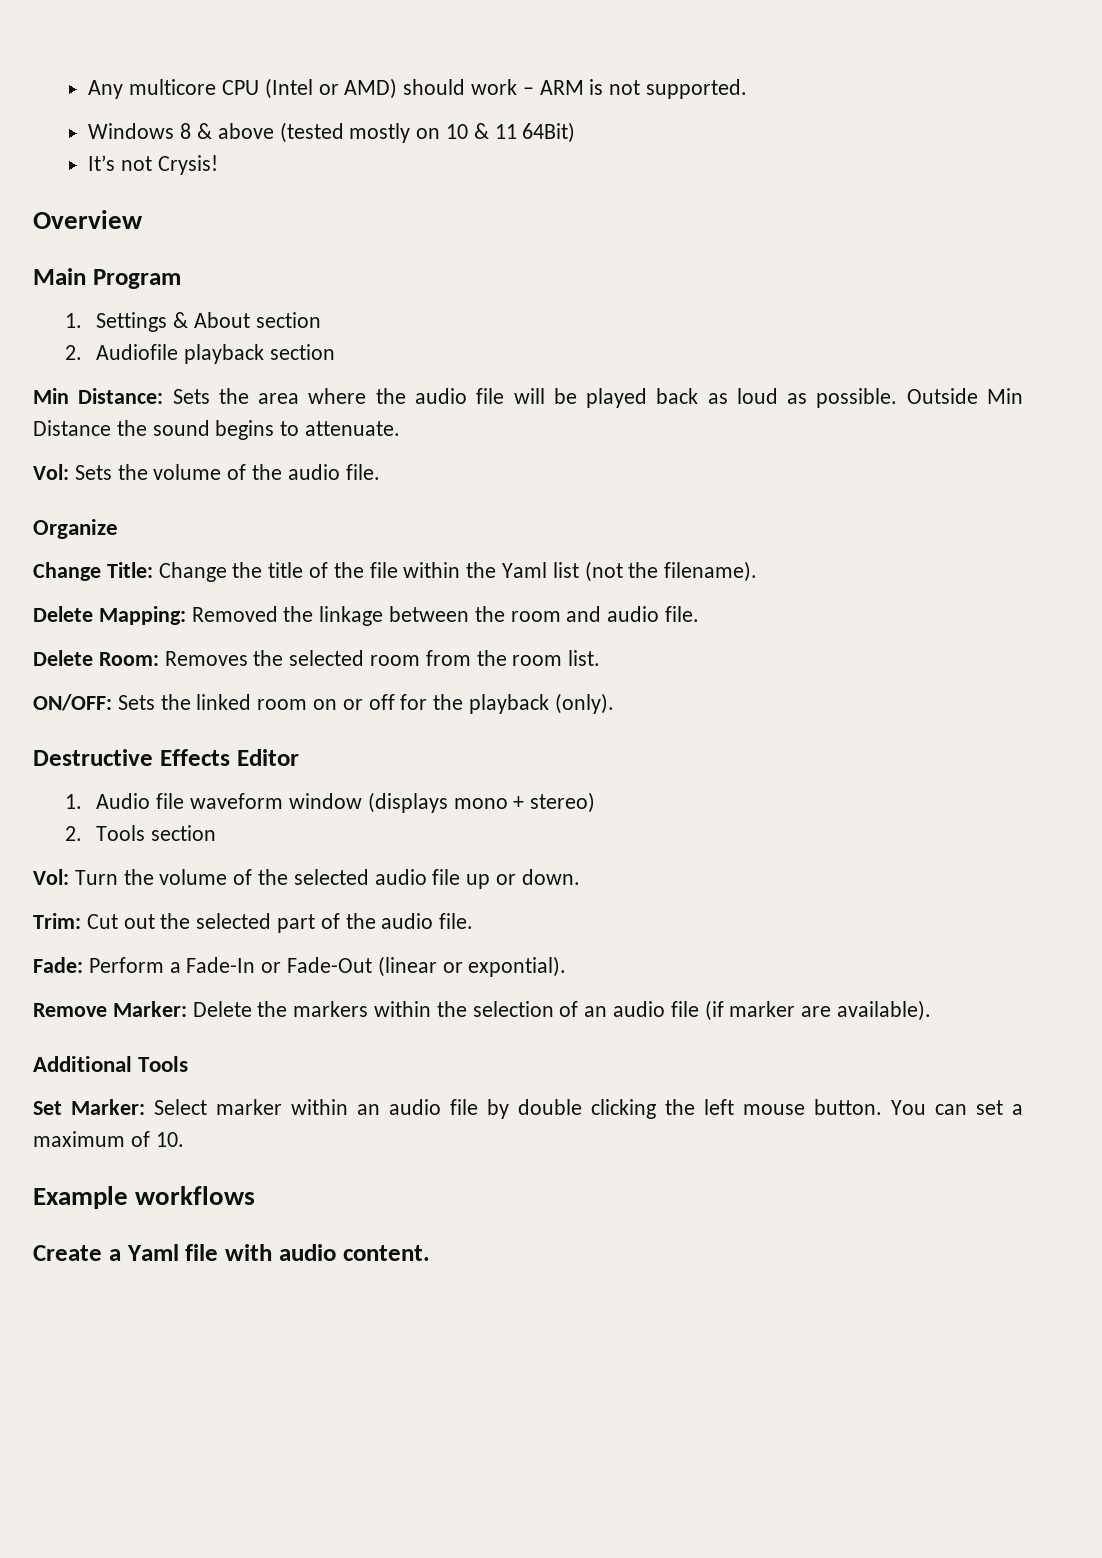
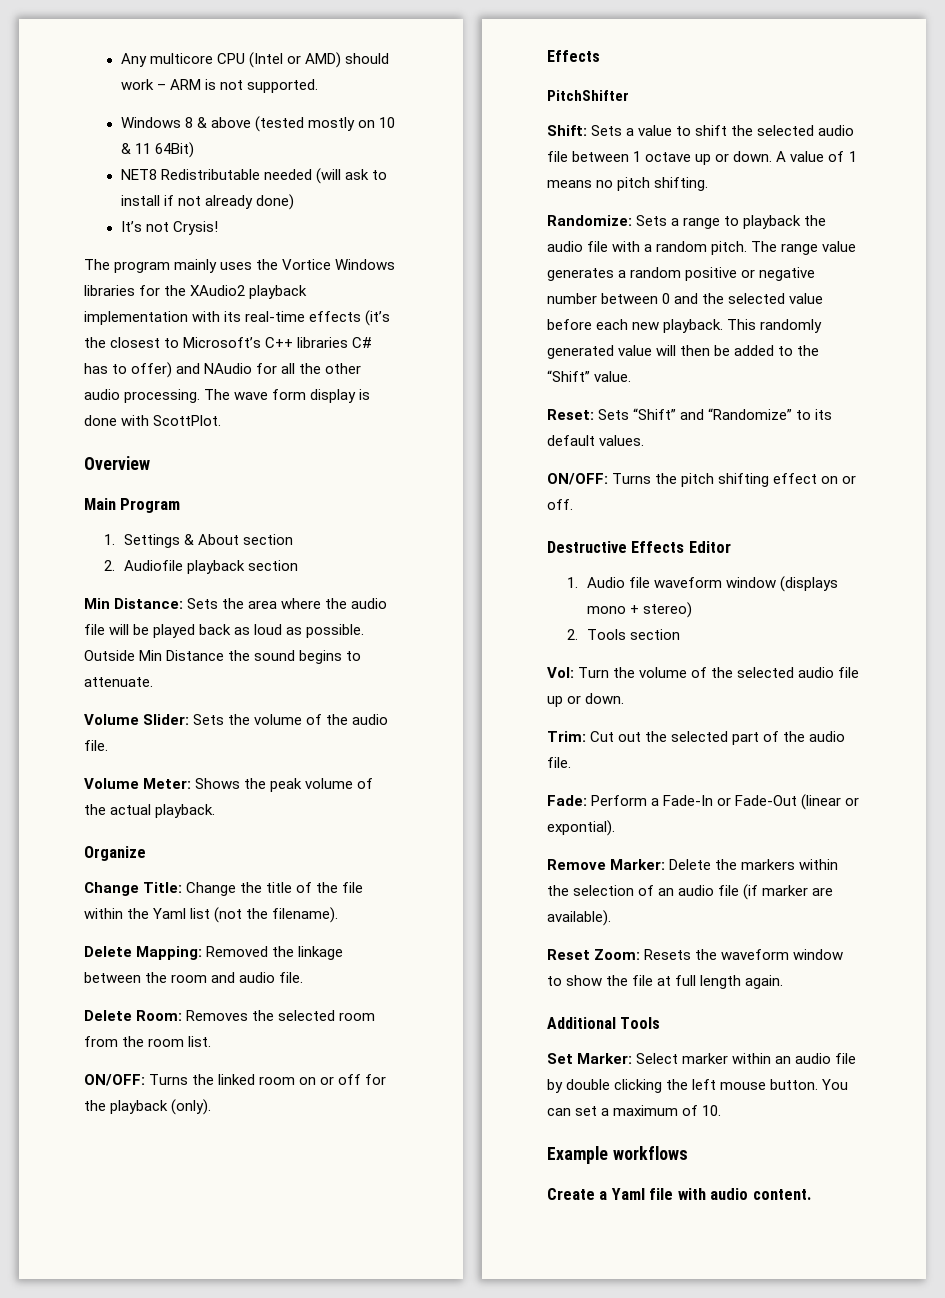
+ NET8 Redistributable needed (will ask to install if not already done)
  It’s not Crysis!
+ The program mainly uses the Vortice Windows libraries for the XAudio2 playback implementation with its real-time effects (it’s the closest to Microsoft’s C++ libraries C# has to offer) and NAudio for all the other audio processing. The wave form display is done with ScottPlot.
- Vol: Sets the volume of the audio file.
+ Volume Slider: Sets the volume of the audio file.
+ Volume Meter: Shows the peak volume of the actual playback.
- ON/OFF: Sets the linked room on or off for the playback (only).
+ ON/OFF: Turns the linked room on or off for the playback (only).
+ Effects
+ PitchShifter
+ Shift: Sets a value to shift the selected audio file between 1 octave up or down. A value of 1 means no pitch shifting.
+ Randomize: Sets a range to playback the audio file with a random pitch. The range value generates a random positive or negative number between 0 and the selected value before each new playback. This randomly generated value will then be added to the “Shift” value.
+ Reset: Sets “Shift” and “Randomize” to its default values.
+ ON/OFF: Turns the pitch shifting effect on or off.
+ Reset Zoom: Resets the waveform window to show the file at full length again.

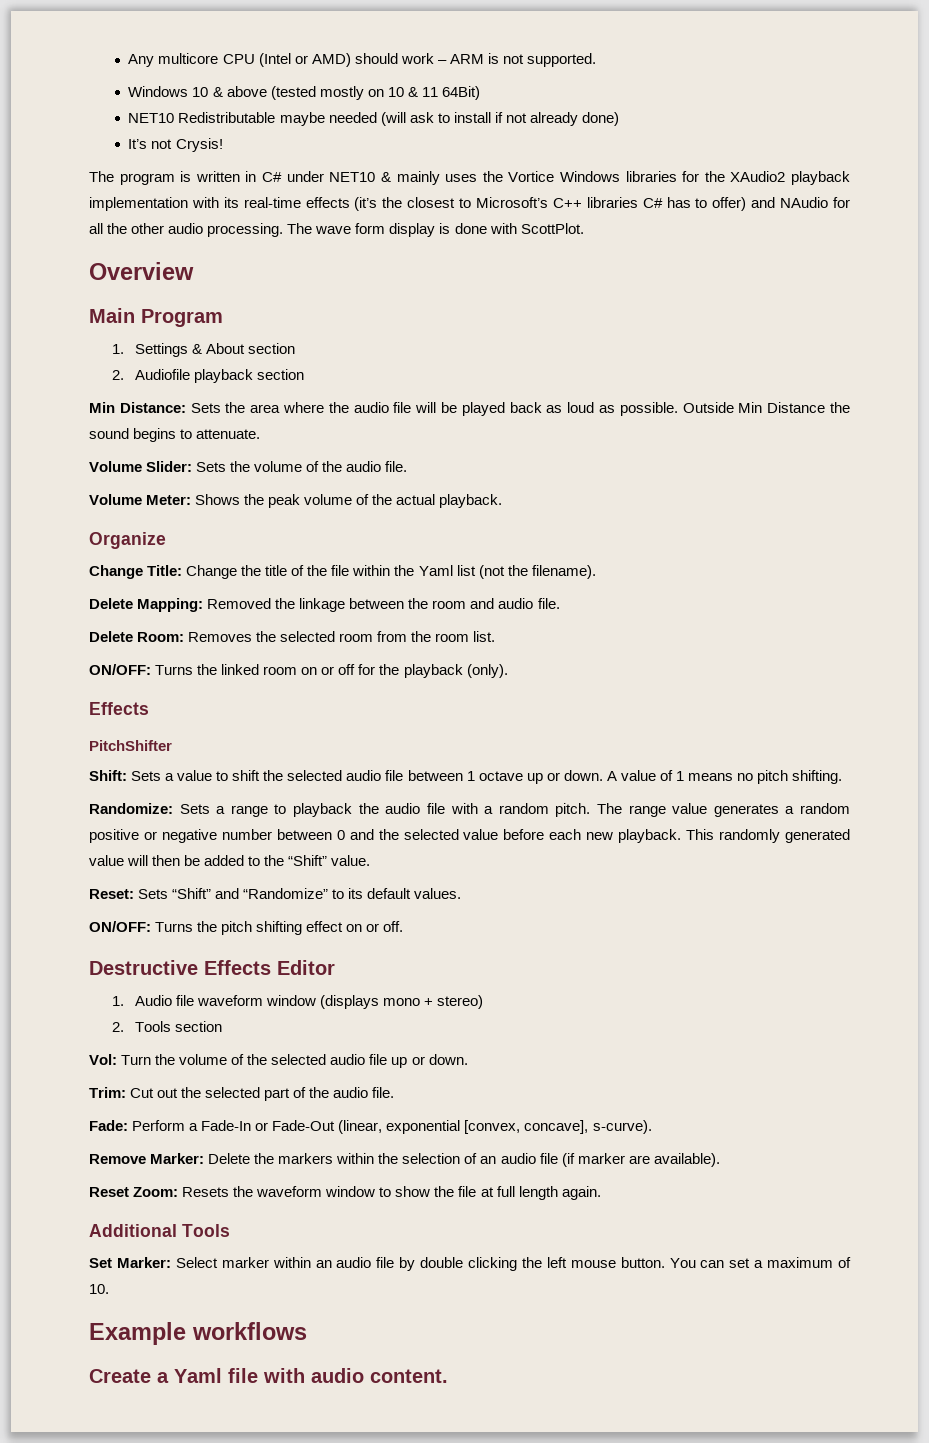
- Windows 8 & above (tested mostly on 10 & 11 64Bit)
+ Windows 10 & above (tested mostly on 10 & 11 64Bit)
- NET8 Redistributable needed (will ask to install if not already done)
+ NET10 Redistributable maybe needed (will ask to install if not already done)
- The program mainly uses the Vortice Windows libraries for the XAudio2 playback implementation with its real-time effects (it’s the closest to Microsoft’s C++ libraries C# has to offer) and NAudio for all the other audio processing.
+ The program is written in C# under NET10 & mainly uses the Vortice Windows libraries for the XAudio2 playback implementation with its real-time effects (it’s the closest to Microsoft’s C++ libraries C# has to offer) and NAudio for all the other audio processing.
- Fade: Perform a Fade-In or Fade-Out (linear or expontial).
+ Fade: Perform a Fade-In or Fade-Out (linear, exponential [convex, concave], s-curve).

